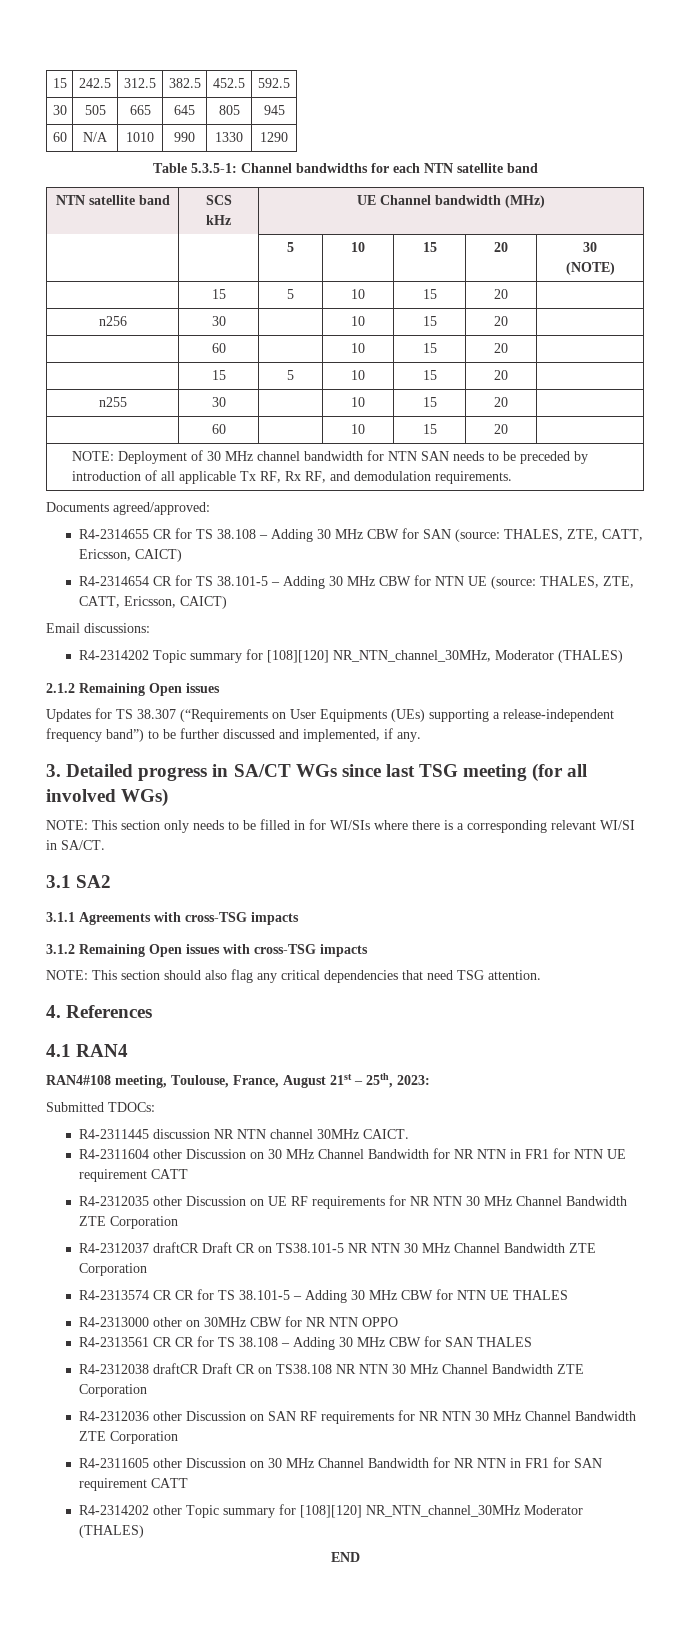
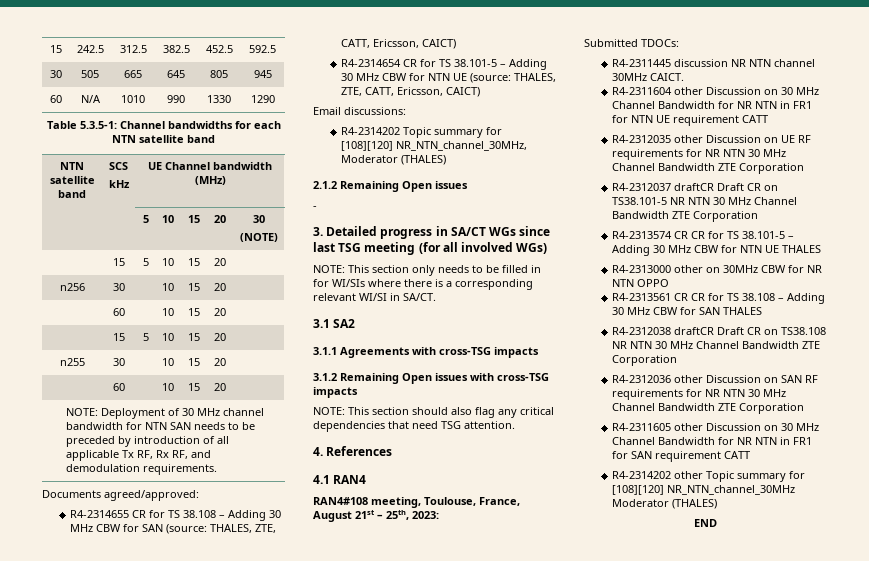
  2.1.2 Remaining Open issues
- Updates for TS 38.307 (“Requirements on User Equipments (UEs) supporting a release-independent frequency band”) to be further discussed and implemented, if any.
+ -

